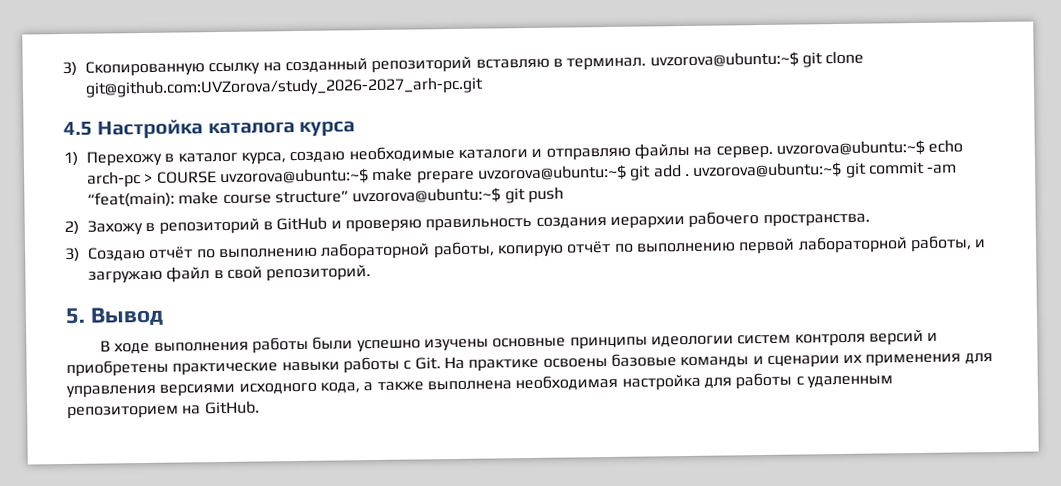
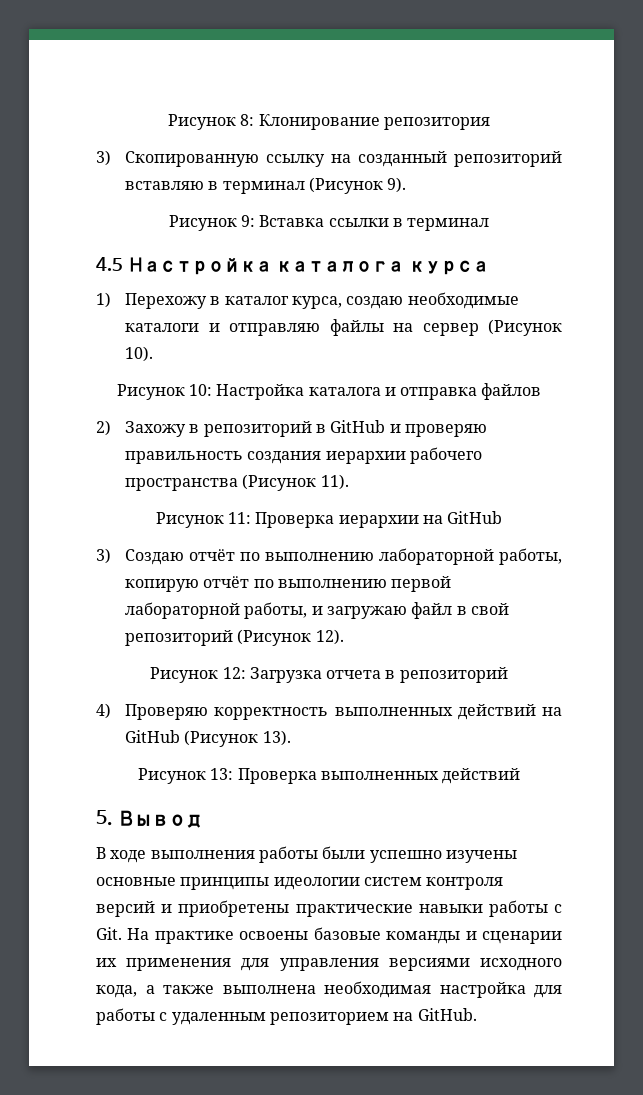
+ Рисунок 8: Клонирование репозитория
- 3) Скопированную ссылку на созданный репозиторий вставляю в терминал. uvzorova@ubuntu:~$ git clone git@github.com:UVZorova/study_2026-2027_arh-pc.git
+ 3) Скопированную ссылку на созданный репозиторий вставляю в терминал (Рисунок 9).
+ Рисунок 9: Вставка ссылки в терминал
- 1) Перехожу в каталог курса, создаю необходимые каталоги и отправляю файлы на сервер. uvzorova@ubuntu:~$ echo arch-pc > COURSE uvzorova@ubuntu:~$ make prepare uvzorova@ubuntu:~$ git add . uvzorova@ubuntu:~$ git commit -am “feat(main): make course structure” uvzorova@ubuntu:~$ git push
+ 1) Перехожу в каталог курса, создаю необходимые каталоги и отправляю файлы на сервер (Рисунок 10).
+ Рисунок 10: Настройка каталога и отправка файлов
- 2) Захожу в репозиторий в GitHub и проверяю правильность создания иерархии рабочего пространства.
+ 2) Захожу в репозиторий в GitHub и проверяю правильность создания иерархии рабочего пространства (Рисунок 11).
+ Рисунок 11: Проверка иерархии на GitHub
- 3) Создаю отчёт по выполнению лабораторной работы, копирую отчёт по выполнению первой лабораторной работы, и загружаю файл в свой репозиторий.
+ 3) Создаю отчёт по выполнению лабораторной работы, копирую отчёт по выполнению первой лабораторной работы, и загружаю файл в свой репозиторий (Рисунок 12).
+ Рисунок 12: Загрузка отчета в репозиторий
+ 4) Проверяю корректность выполненных действий на GitHub (Рисунок 13).
+ Рисунок 13: Проверка выполненных действий

